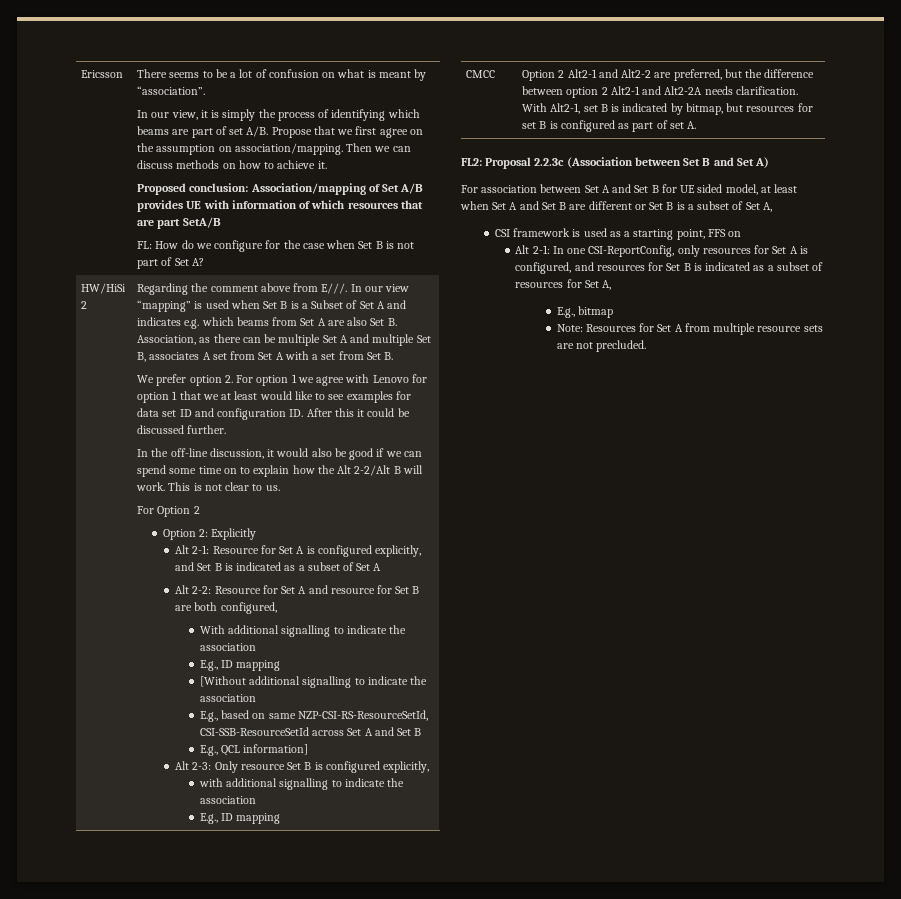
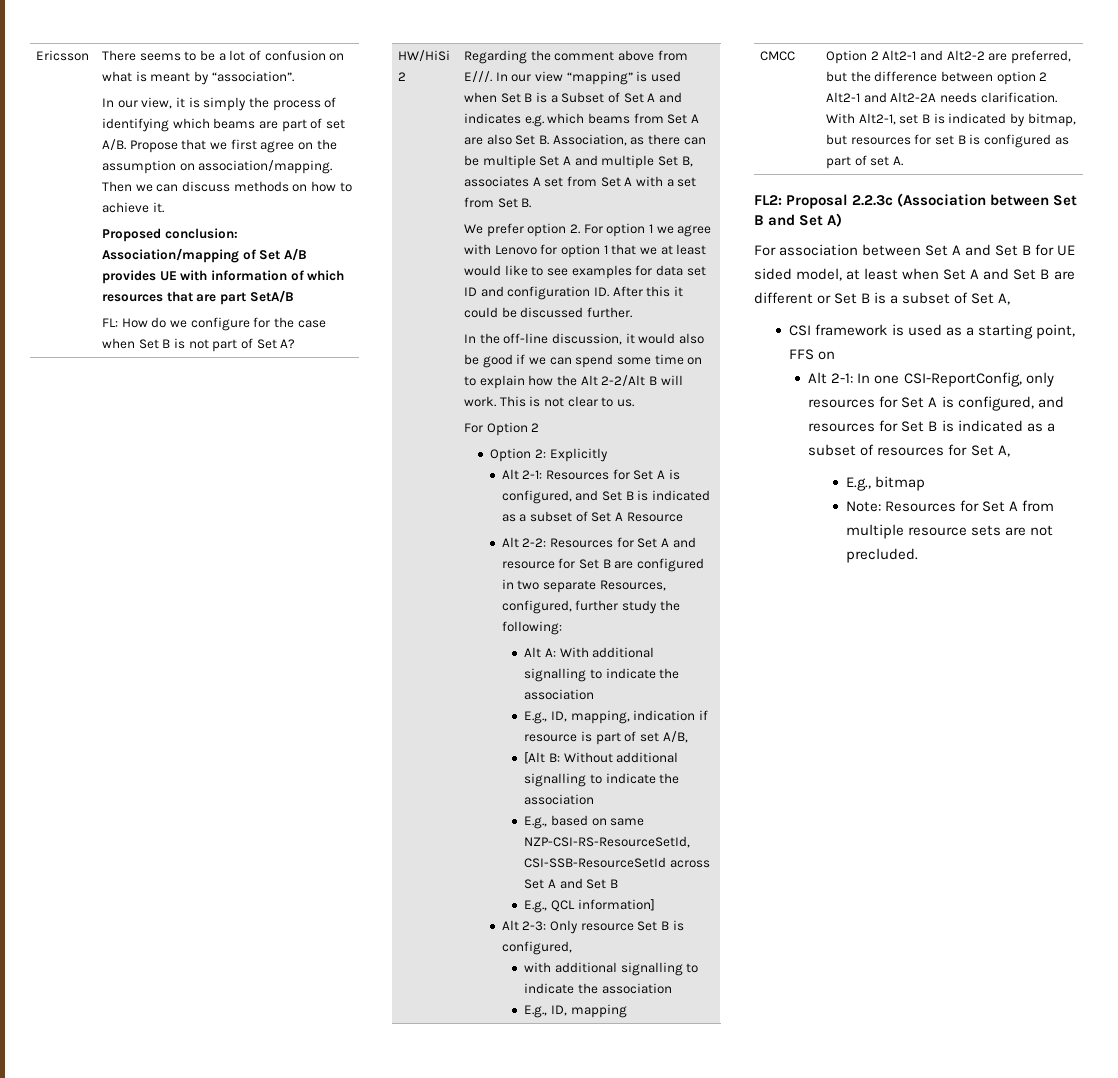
- Alt 2-1: Resource for Set A is configured explicitly, and Set B is indicated as a subset of Set A
+ Alt 2-1: Resources for Set A is configured, and Set B is indicated as a subset of Set A Resource
- Alt 2-2: Resource for Set A and resource for Set B are both configured,
- With additional signalling to indicate the association
- E.g., ID mapping
- [Without additional signalling to indicate the association
+ Alt 2-2: Resources for Set A and resource for Set B are configured in two separate Resources, configured, further study the following:
+ Alt A: With additional signalling to indicate the association
+ E.g., ID, mapping, indication if resource is part of set A/B,
+ [Alt B: Without additional signalling to indicate the association
- Alt 2-3: Only resource Set B is configured explicitly,
+ Alt 2-3: Only resource Set B is configured,
  with additional signalling to indicate the association
- E.g., ID mapping
+ E.g., ID, mapping

